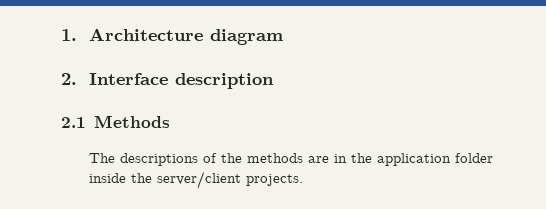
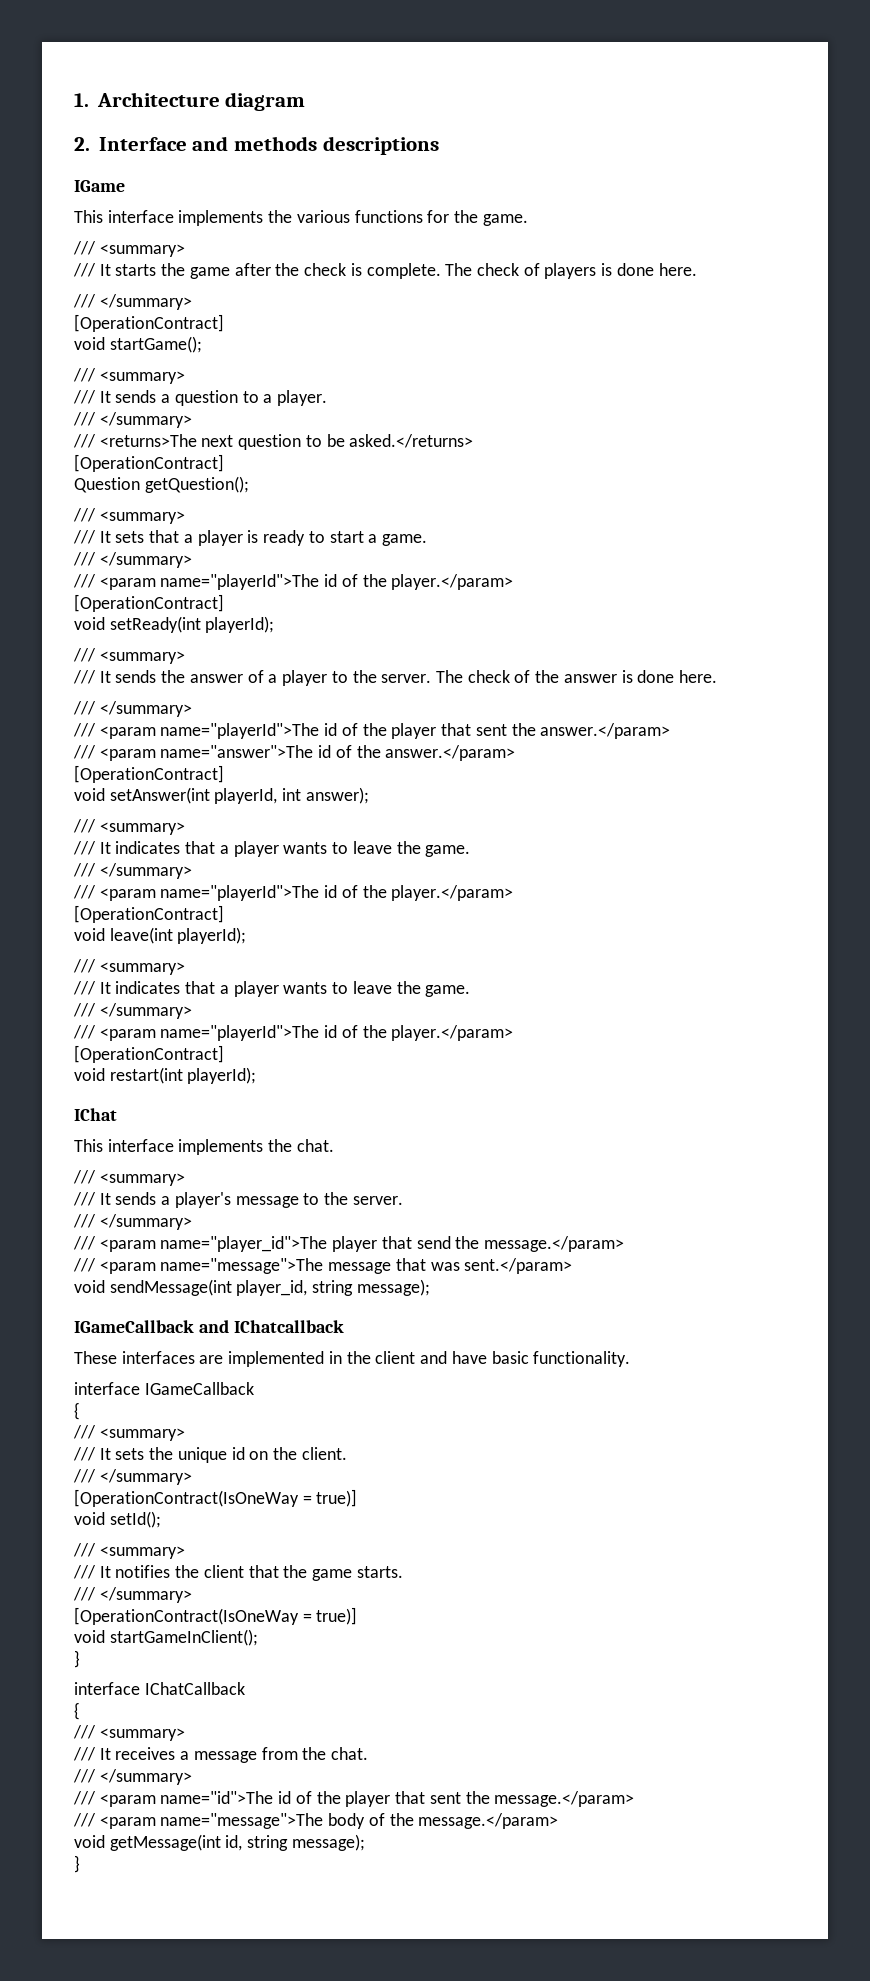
- 2. Interface description
- 2.1 Methods
- The descriptions of the methods are in the application folder inside the server/client projects.
+ 2. Interface and methods descriptions
+ IGame
+ This interface implements the various functions for the game.
+ /// <summary>
+ /// It starts the game after the check is complete. The check of players is done here.
+ /// </summary>
+ [OperationContract]
+ void startGame();
+ /// <summary>
+ /// It sends a question to a player.
+ /// </summary>
+ /// <returns>The next question to be asked.</returns>
+ [OperationContract]
+ Question getQuestion();
+ /// <summary>
+ /// It sets that a player is ready to start a game.
+ /// </summary>
+ /// <param name="playerId">The id of the player.</param>
+ [OperationContract]
+ void setReady(int playerId);
+ /// <summary>
+ /// It sends the answer of a player to the server. The check of the answer is done here.
+ /// </summary>
+ /// <param name="playerId">The id of the player that sent the answer.</param>
+ /// <param name="answer">The id of the answer.</param>
+ [OperationContract]
+ void setAnswer(int playerId, int answer);
+ /// <summary>
+ /// It indicates that a player wants to leave the game.
+ /// </summary>
+ /// <param name="playerId">The id of the player.</param>
+ [OperationContract]
+ void leave(int playerId);
+ /// <summary>
+ /// It indicates that a player wants to leave the game.
+ /// </summary>
+ /// <param name="playerId">The id of the player.</param>
+ [OperationContract]
+ void restart(int playerId);
+ IChat
+ This interface implements the chat.
+ /// <summary>
+ /// It sends a player's message to the server.
+ /// </summary>
+ /// <param name="player_id">The player that send the message.</param>
+ /// <param name="message">The message that was sent.</param>
+ void sendMessage(int player_id, string message);
+ IGameCallback and IChatcallback
+ These interfaces are implemented in the client and have basic functionality.
+ interface IGameCallback
+ {
+ /// <summary>
+ /// It sets the unique id on the client.
+ /// </summary>
+ [OperationContract(IsOneWay = true)]
+ void setId();
+ /// <summary>
+ /// It notifies the client that the game starts.
+ /// </summary>
+ [OperationContract(IsOneWay = true)]
+ void startGameInClient();
+ }
+ interface IChatCallback
+ {
+ /// <summary>
+ /// It receives a message from the chat.
+ /// </summary>
+ /// <param name="id">The id of the player that sent the message.</param>
+ /// <param name="message">The body of the message.</param>
+ void getMessage(int id, string message);
+ }

